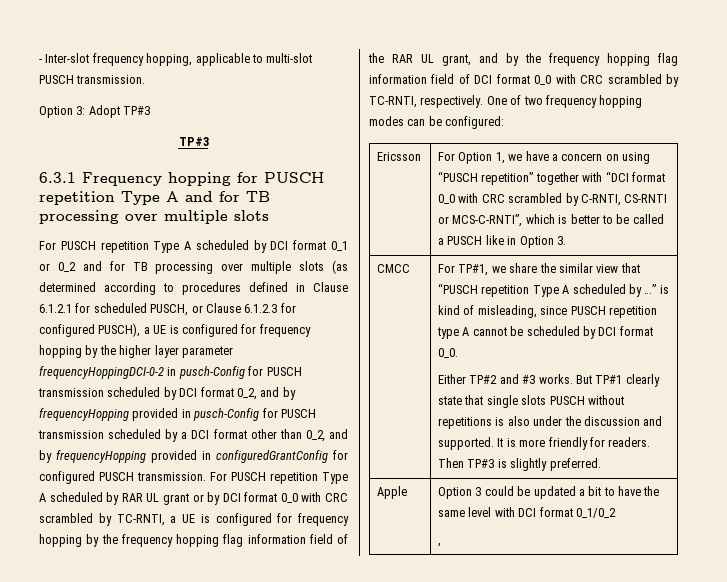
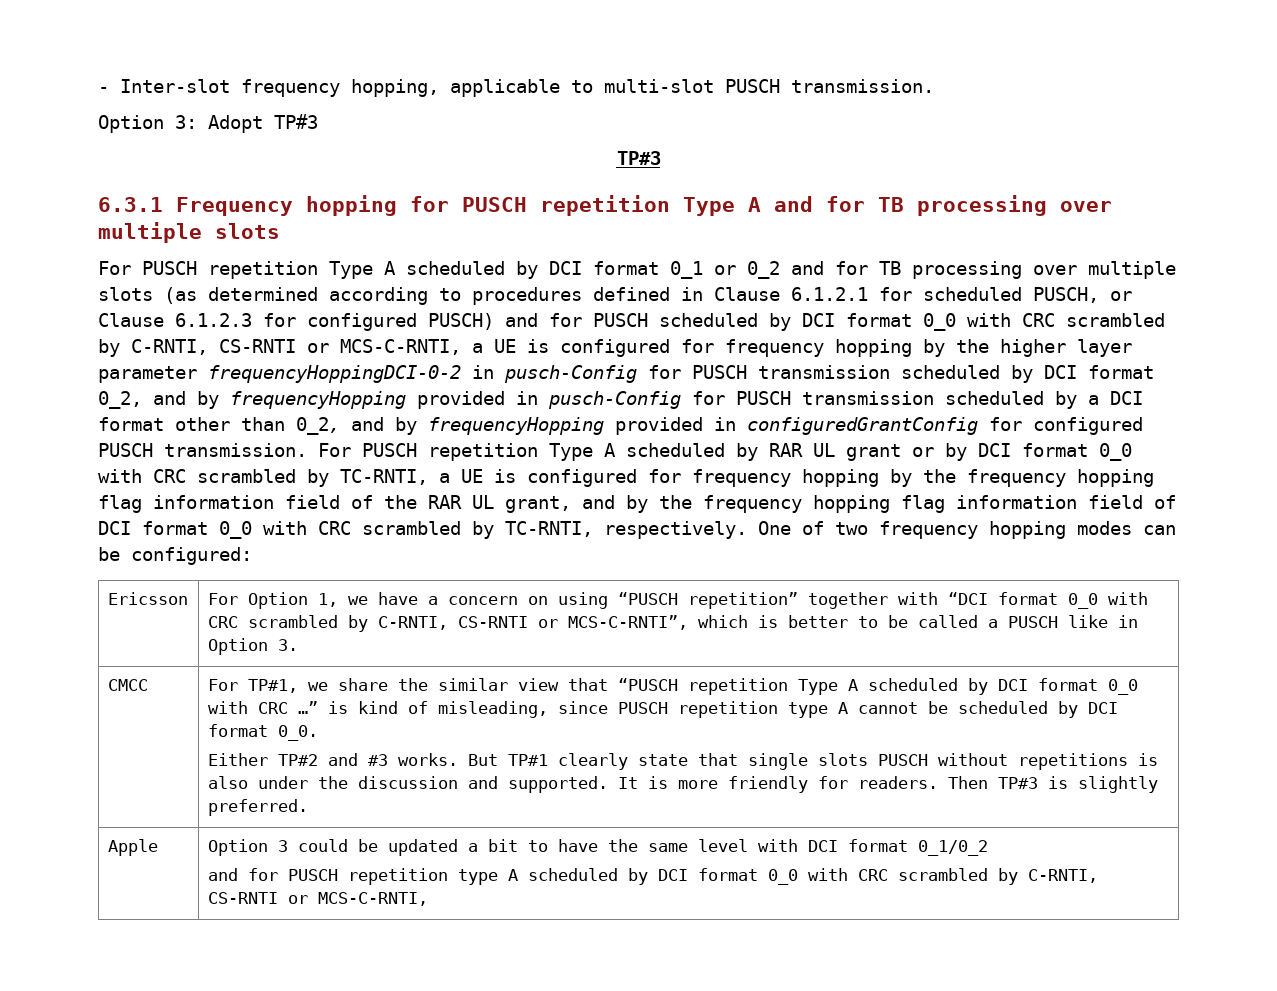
- For PUSCH repetition Type A scheduled by DCI format 0_1 or 0_2 and for TB processing over multiple slots (as determined according to procedures defined in Clause 6.1.2.1 for scheduled PUSCH, or Clause 6.1.2.3 for configured PUSCH), a UE is configured for frequency hopping by the higher layer parameter frequencyHoppingDCI-0-2 in pusch-Config for PUSCH transmission scheduled by DCI format 0_2, and by frequencyHopping provided in pusch-Config for PUSCH transmission scheduled by a DCI format other than 0_2, and by frequencyHopping provided in configuredGrantConfig for configured PUSCH transmission.
+ For PUSCH repetition Type A scheduled by DCI format 0_1 or 0_2 and for TB processing over multiple slots (as determined according to procedures defined in Clause 6.1.2.1 for scheduled PUSCH, or Clause 6.1.2.3 for configured PUSCH) and for PUSCH scheduled by DCI format 0_0 with CRC scrambled by C-RNTI, CS-RNTI or MCS-C-RNTI, a UE is configured for frequency hopping by the higher layer parameter frequencyHoppingDCI-0-2 in pusch-Config for PUSCH transmission scheduled by DCI format 0_2, and by frequencyHopping provided in pusch-Config for PUSCH transmission scheduled by a DCI format other than 0_2, and by frequencyHopping provided in configuredGrantConfig for configured PUSCH transmission.
- For TP#1, we share the similar view that “PUSCH repetition Type A scheduled by …” is kind of misleading, since PUSCH repetition type A cannot be scheduled by DCI format 0_0.
+ For TP#1, we share the similar view that “PUSCH repetition Type A scheduled by DCI format 0_0 with CRC …” is kind of misleading, since PUSCH repetition type A cannot be scheduled by DCI format 0_0.
  Apple | Option 3 could be updated a bit to have the same level with DCI format 0_1/0_2
- ,
+ and for PUSCH repetition type A scheduled by DCI format 0_0 with CRC scrambled by C-RNTI, CS-RNTI or MCS-C-RNTI,

